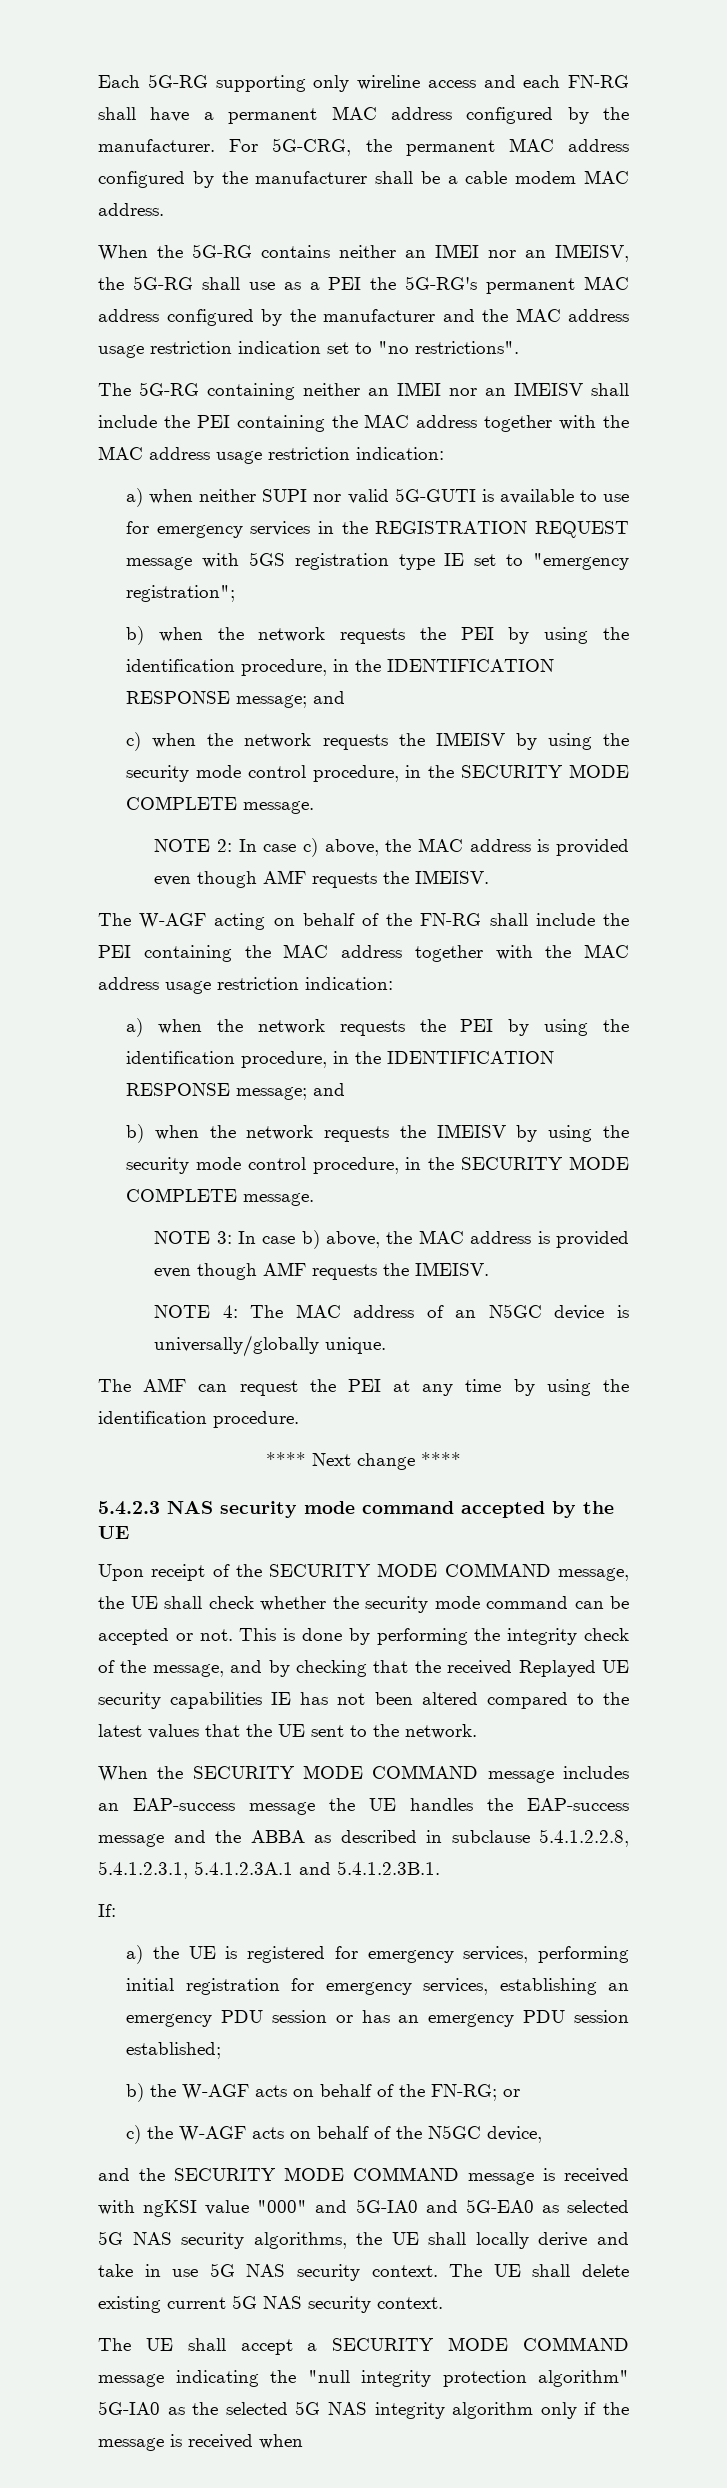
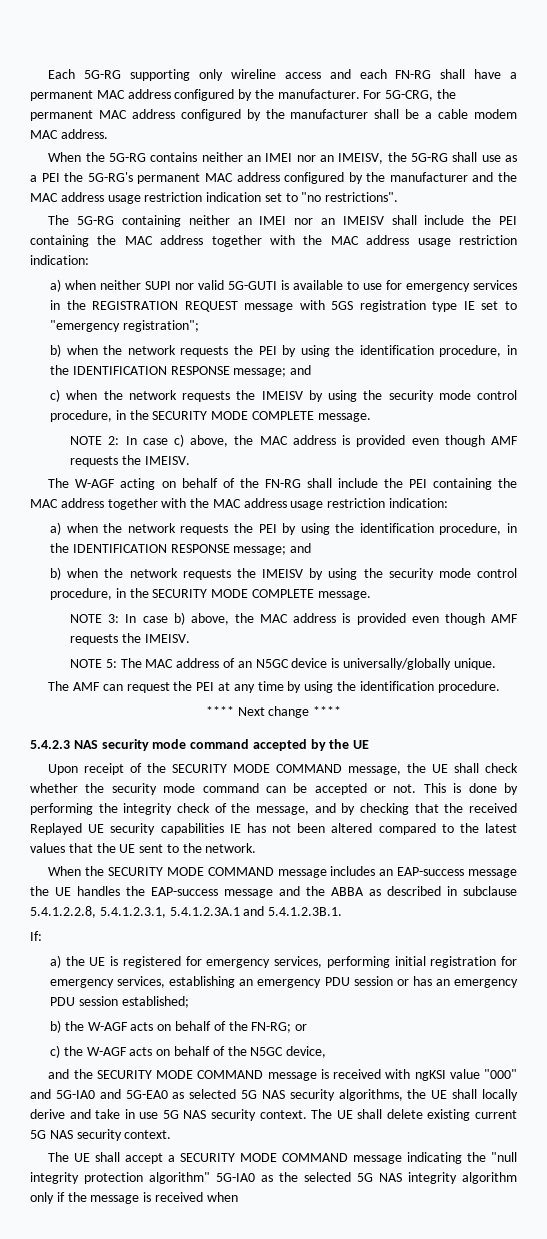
- NOTE 4: The MAC address of an N5GC device is universally/globally unique.
+ NOTE 5: The MAC address of an N5GC device is universally/globally unique.

